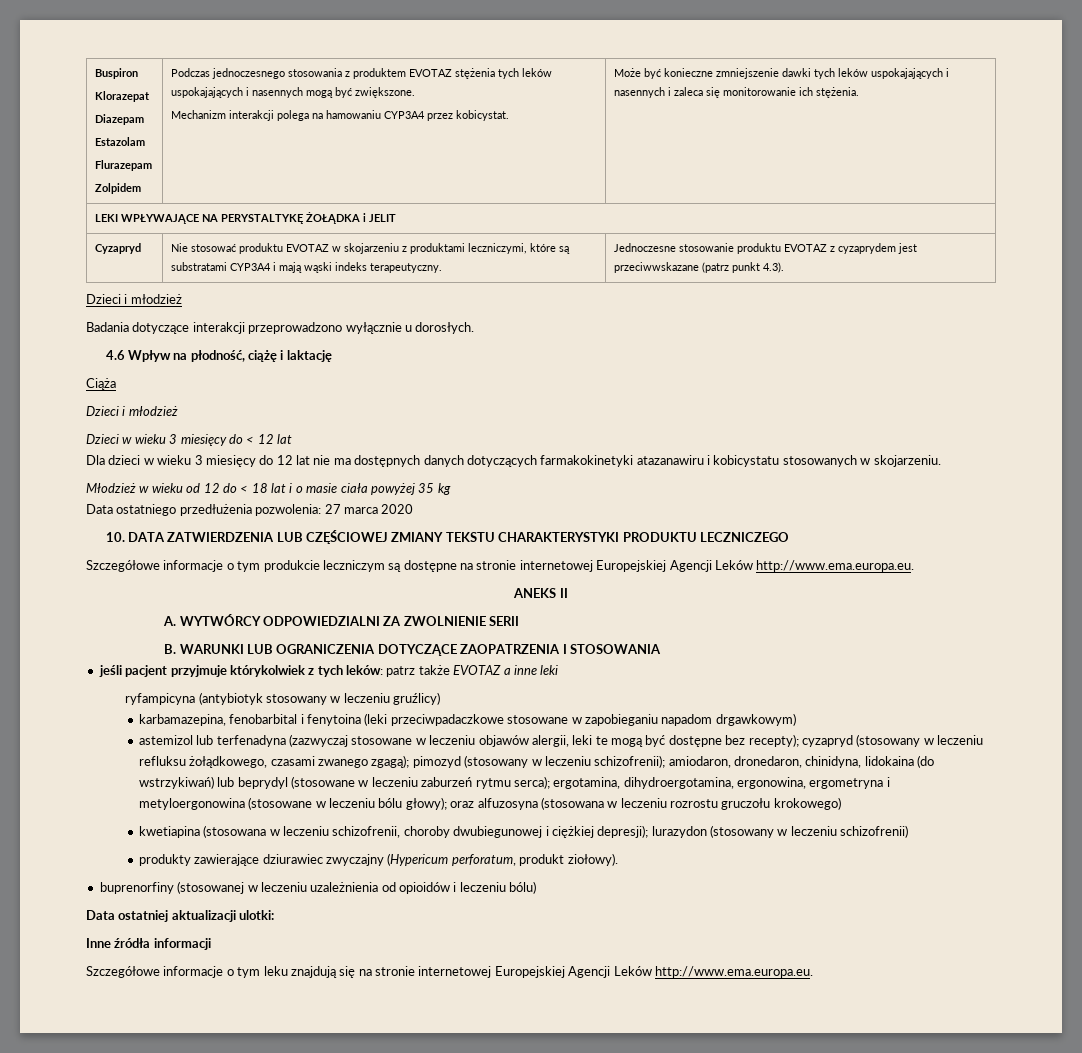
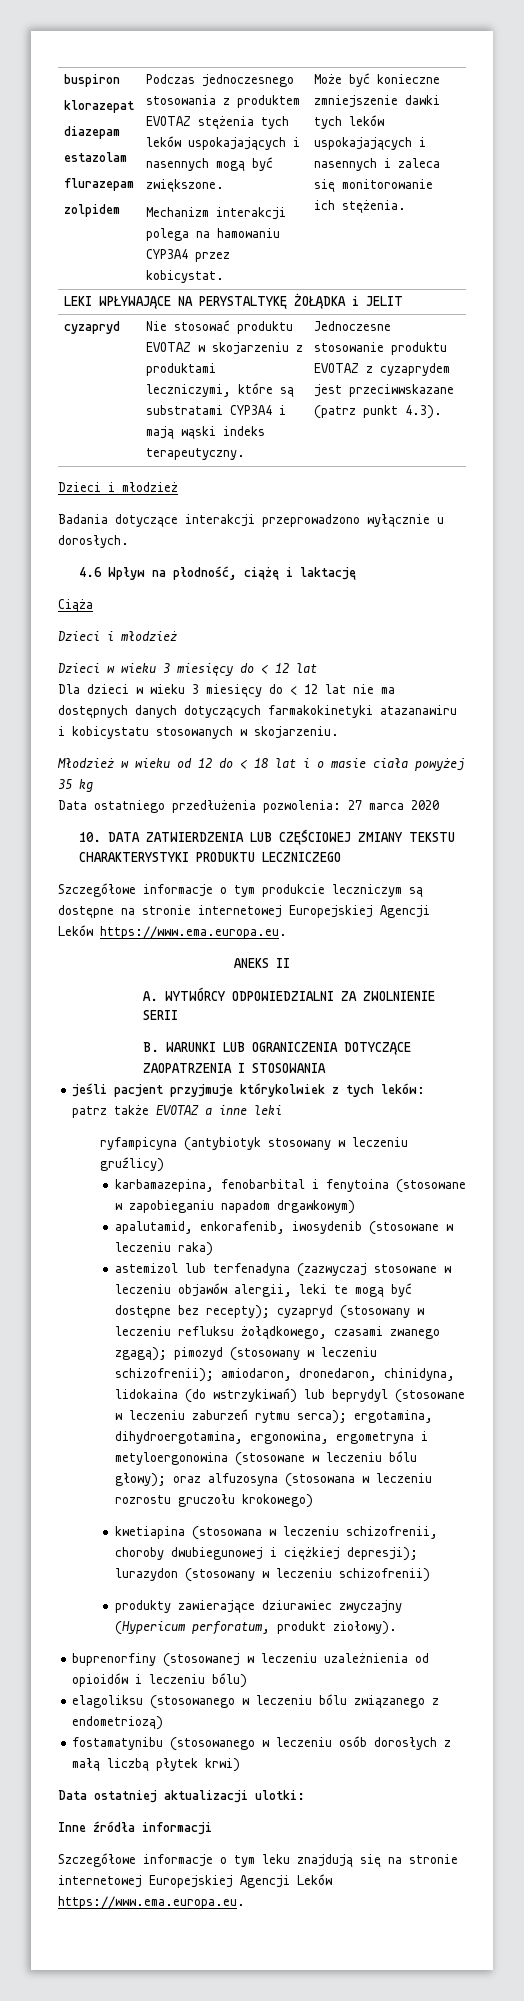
- Buspiron
- Klorazepat
- Diazepam
- Estazolam
- Flurazepam
- Zolpidem
+ buspiron
+ klorazepat
+ diazepam
+ estazolam
+ flurazepam
+ zolpidem
- Cyzapryd | Nie stosować produktu EVOTAZ w skojarzeniu z produktami leczniczymi, które są substratami CYP3A4 i mają wąski indeks terapeutyczny. | Jednoczesne stosowanie produktu EVOTAZ z cyzaprydem jest przeciwwskazane (patrz punkt 4.3).
+ cyzapryd | Nie stosować produktu EVOTAZ w skojarzeniu z produktami leczniczymi, które są substratami CYP3A4 i mają wąski indeks terapeutyczny. | Jednoczesne stosowanie produktu EVOTAZ z cyzaprydem jest przeciwwskazane (patrz punkt 4.3).
- Dla dzieci w wieku 3 miesięcy do 12 lat nie ma dostępnych danych dotyczących farmakokinetyki atazanawiru i kobicystatu stosowanych w skojarzeniu.
+ Dla dzieci w wieku 3 miesięcy do < 12 lat nie ma dostępnych danych dotyczących farmakokinetyki atazanawiru i kobicystatu stosowanych w skojarzeniu.
- Szczegółowe informacje o tym produkcie leczniczym są dostępne na stronie internetowej Europejskiej Agencji Leków http://www.ema.europa.eu.
+ Szczegółowe informacje o tym produkcie leczniczym są dostępne na stronie internetowej Europejskiej Agencji Leków https://www.ema.europa.eu.
- karbamazepina, fenobarbital i fenytoina (leki przeciwpadaczkowe stosowane w zapobieganiu napadom drgawkowym)
+ karbamazepina, fenobarbital i fenytoina (stosowane w zapobieganiu napadom drgawkowym)
+ apalutamid, enkorafenib, iwosydenib (stosowane w leczeniu raka)
+ elagoliksu (stosowanego w leczeniu bólu związanego z endometriozą)
+ fostamatynibu (stosowanego w leczeniu osób dorosłych z małą liczbą płytek krwi)
- Szczegółowe informacje o tym leku znajdują się na stronie internetowej Europejskiej Agencji Leków http://www.ema.europa.eu.
+ Szczegółowe informacje o tym leku znajdują się na stronie internetowej Europejskiej Agencji Leków https://www.ema.europa.eu.

